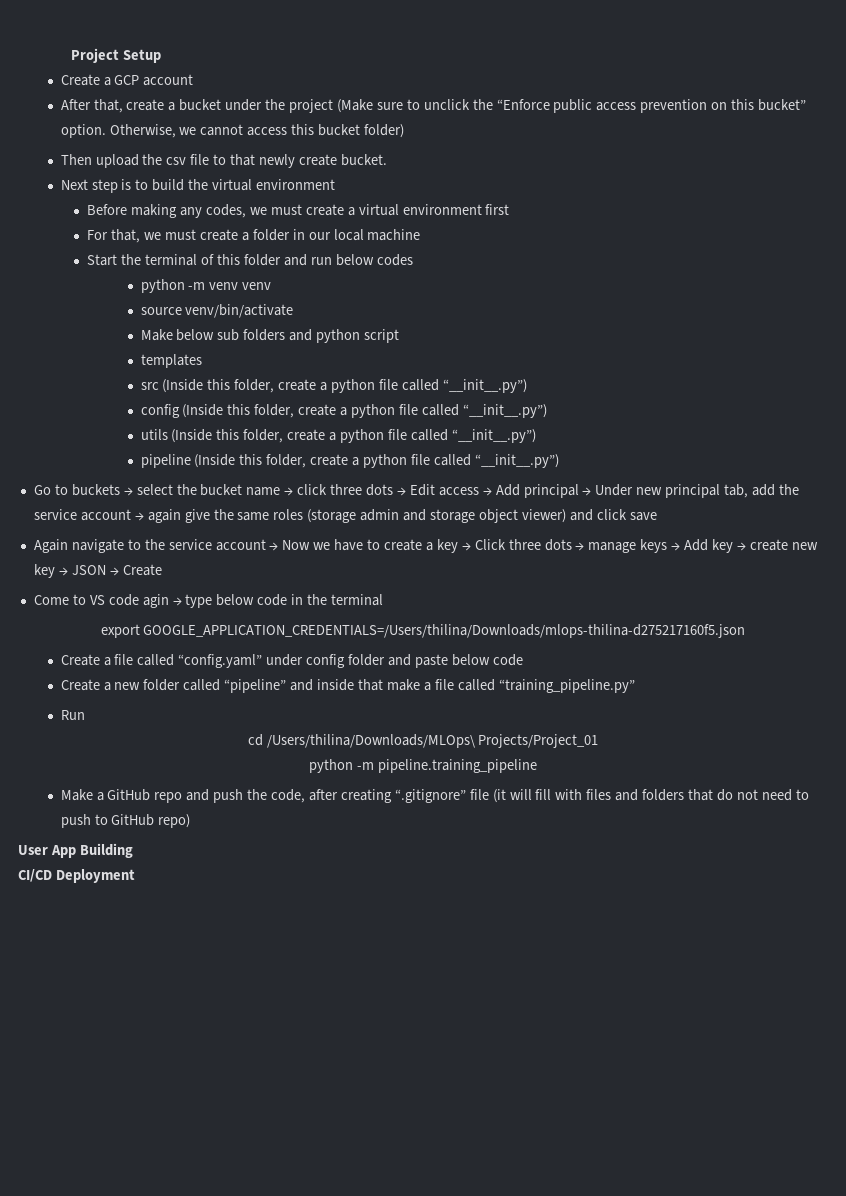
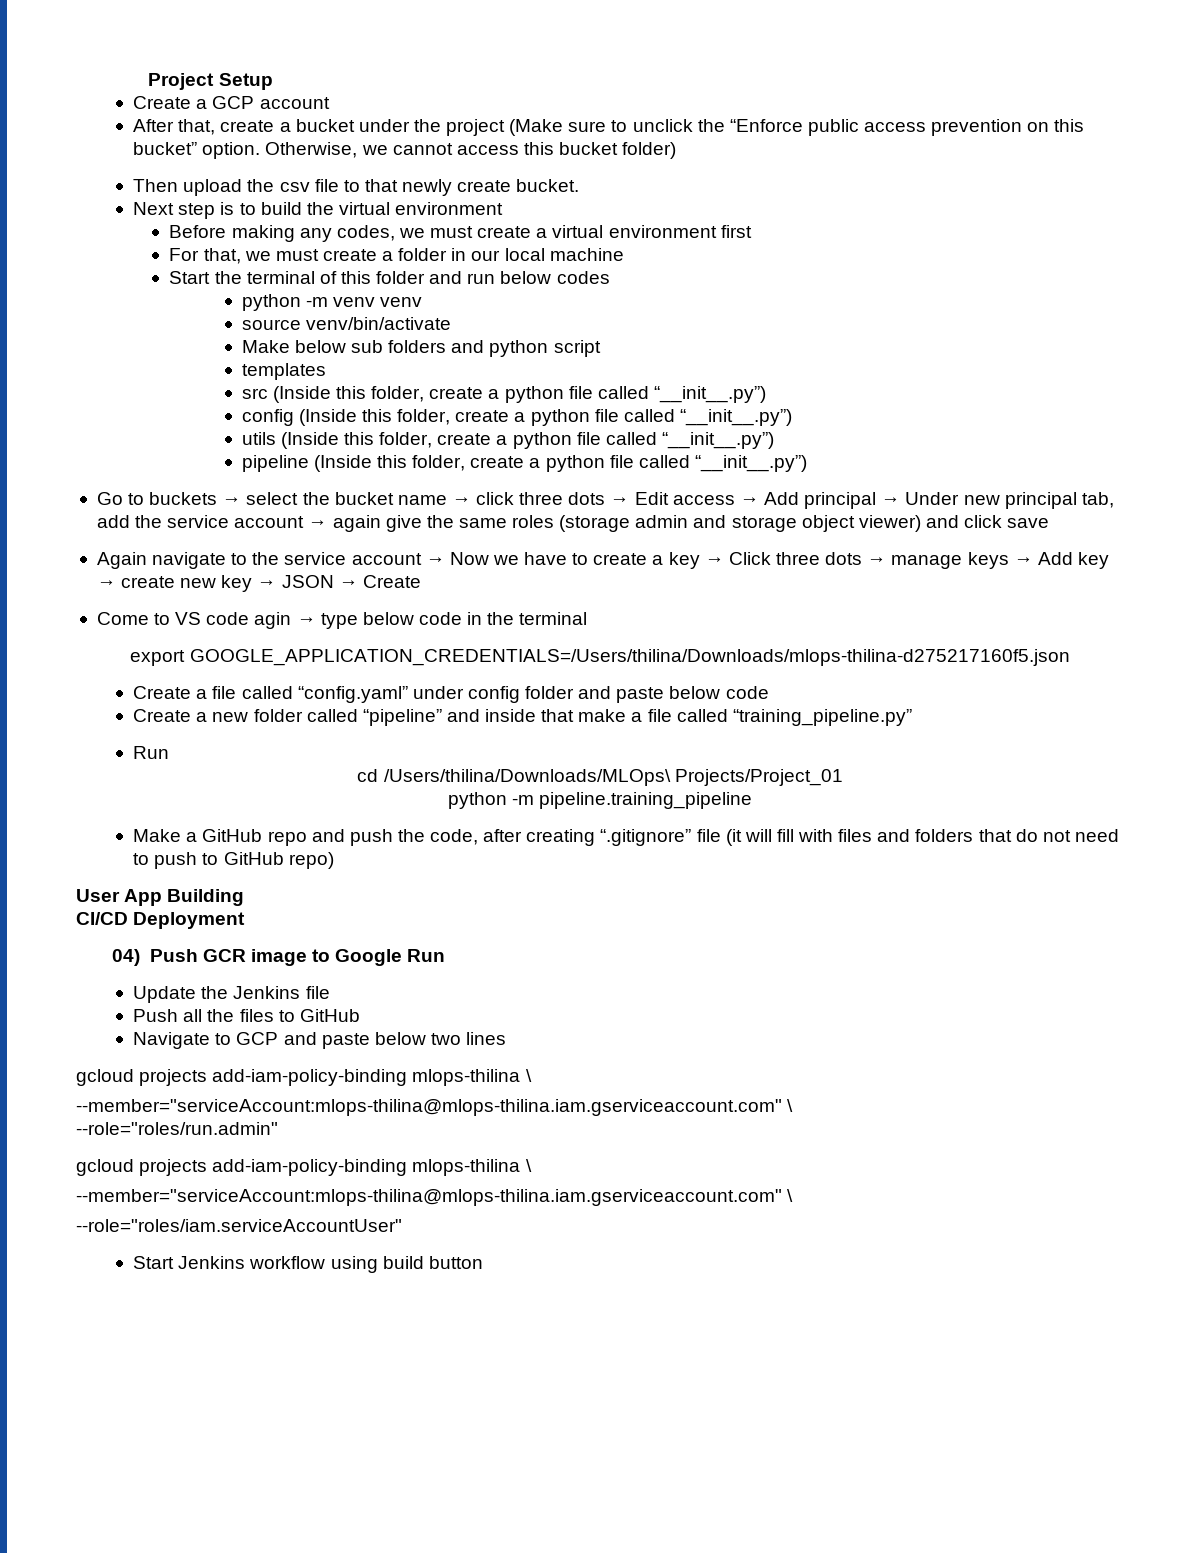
+ 04) Push GCR image to Google Run
+ Update the Jenkins file
+ Push all the files to GitHub
+ Navigate to GCP and paste below two lines
+ gcloud projects add-iam-policy-binding mlops-thilina \
+ --member="serviceAccount:mlops-thilina@mlops-thilina.iam.gserviceaccount.com" \
+ --role="roles/run.admin"
+ gcloud projects add-iam-policy-binding mlops-thilina \
+ --member="serviceAccount:mlops-thilina@mlops-thilina.iam.gserviceaccount.com" \
+ --role="roles/iam.serviceAccountUser"
+ Start Jenkins workflow using build button

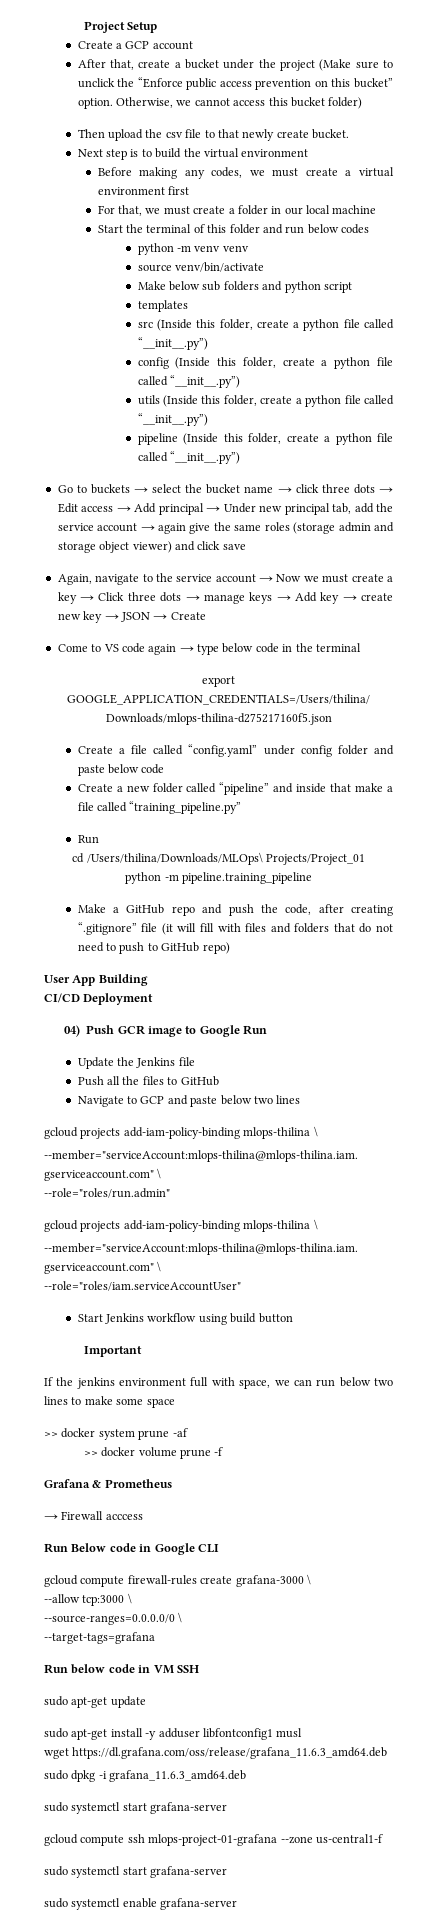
- Again navigate to the service account → Now we have to create a key → Click three dots → manage keys → Add key → create new key → JSON → Create
+ Again, navigate to the service account → Now we must create a key → Click three dots → manage keys → Add key → create new key → JSON → Create
- Come to VS code agin → type below code in the terminal
+ Come to VS code again → type below code in the terminal
+ Important
+ If the jenkins environment full with space, we can run below two lines to make some space
+ >> docker system prune -af
+ >> docker volume prune -f
+ Grafana & Prometheus
+ → Firewall acccess
+ Run Below code in Google CLI
+ gcloud compute firewall-rules create grafana-3000 \
+ --allow tcp:3000 \
+ --source-ranges=0.0.0.0/0 \
+ --target-tags=grafana
+ Run below code in VM SSH
+ sudo apt-get update
+ sudo apt-get install -y adduser libfontconfig1 musl
+ wget https://dl.grafana.com/oss/release/grafana_11.6.3_amd64.deb
+ sudo dpkg -i grafana_11.6.3_amd64.deb
+ sudo systemctl start grafana-server
+ gcloud compute ssh mlops-project-01-grafana --zone us-central1-f
+ sudo systemctl start grafana-server
+ sudo systemctl enable grafana-server

